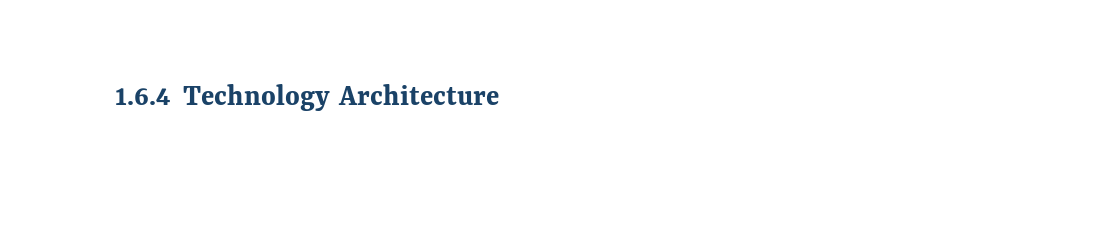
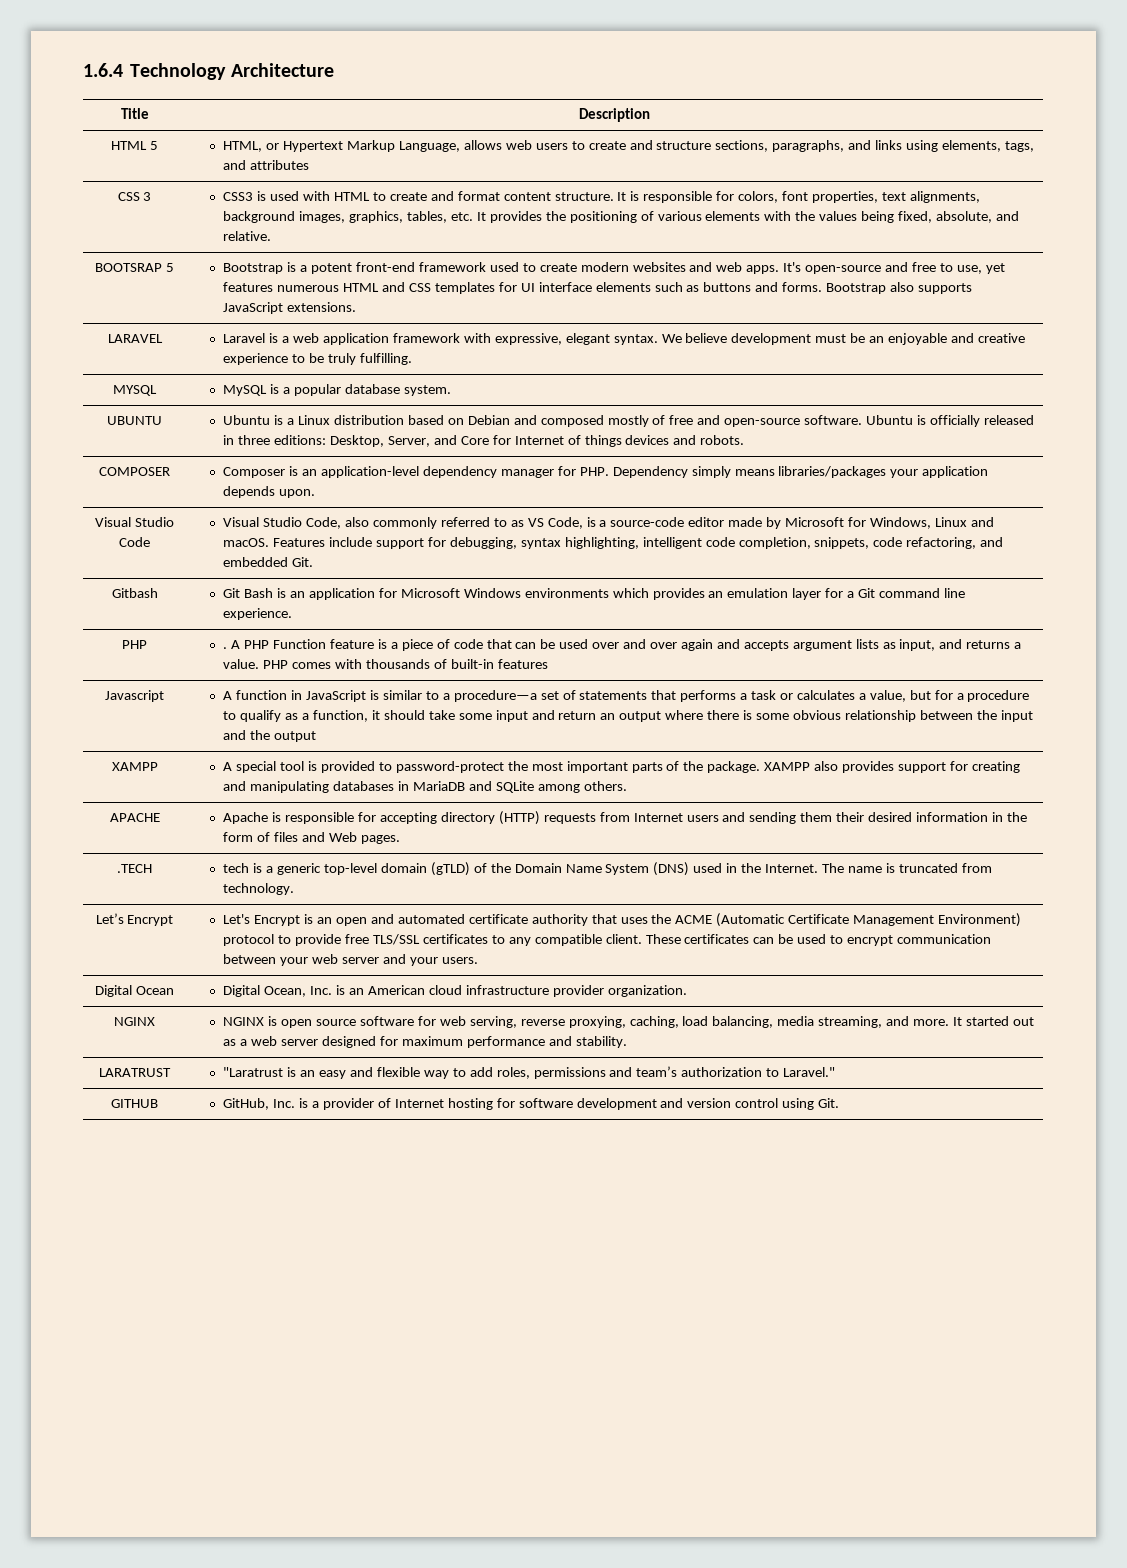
+ Title | Description
+ HTML 5 | HTML, or Hypertext Markup Language, allows web users to create and structure sections, paragraphs, and links using elements, tags, and attributes
+ CSS 3 | CSS3 is used with HTML to create and format content structure. It is responsible for colors, font properties, text alignments, background images, graphics, tables, etc. It provides the positioning of various elements with the values being fixed, absolute, and relative.
+ BOOTSRAP 5 | Bootstrap is a potent front-end framework used to create modern websites and web apps. It's open-source and free to use, yet features numerous HTML and CSS templates for UI interface elements such as buttons and forms. Bootstrap also supports JavaScript extensions.
+ LARAVEL | Laravel is a web application framework with expressive, elegant syntax. We believe development must be an enjoyable and creative experience to be truly fulfilling.
+ MYSQL | MySQL is a popular database system.
+ UBUNTU | Ubuntu is a Linux distribution based on Debian and composed mostly of free and open-source software. Ubuntu is officially released in three editions: Desktop, Server, and Core for Internet of things devices and robots.
+ COMPOSER | Composer is an application-level dependency manager for PHP. Dependency simply means libraries/packages your application depends upon.
+ Visual Studio Code | Visual Studio Code, also commonly referred to as VS Code, is a source-code editor made by Microsoft for Windows, Linux and macOS. Features include support for debugging, syntax highlighting, intelligent code completion, snippets, code refactoring, and embedded Git.
+ Gitbash | Git Bash is an application for Microsoft Windows environments which provides an emulation layer for a Git command line experience.
+ PHP | . A PHP Function feature is a piece of code that can be used over and over again and accepts argument lists as input, and returns a value. PHP comes with thousands of built-in features
+ Javascript | A function in JavaScript is similar to a procedure—a set of statements that performs a task or calculates a value, but for a procedure to qualify as a function, it should take some input and return an output where there is some obvious relationship between the input and the output
+ XAMPP | A special tool is provided to password-protect the most important parts of the package. XAMPP also provides support for creating and manipulating databases in MariaDB and SQLite among others.
+ APACHE | Apache is responsible for accepting directory (HTTP) requests from Internet users and sending them their desired information in the form of files and Web pages.
+ .TECH | tech is a generic top-level domain (gTLD) of the Domain Name System (DNS) used in the Internet. The name is truncated from technology.
+ Let’s Encrypt | Let's Encrypt is an open and automated certificate authority that uses the ACME (Automatic Certificate Management Environment) protocol to provide free TLS/SSL certificates to any compatible client. These certificates can be used to encrypt communication between your web server and your users.
+ Digital Ocean | Digital Ocean, Inc. is an American cloud infrastructure provider organization.
+ NGINX | NGINX is open source software for web serving, reverse proxying, caching, load balancing, media streaming, and more. It started out as a web server designed for maximum performance and stability.
+ LARATRUST | "Laratrust is an easy and flexible way to add roles, permissions and team’s authorization to Laravel."
+ GITHUB | GitHub, Inc. is a provider of Internet hosting for software development and version control using Git.

